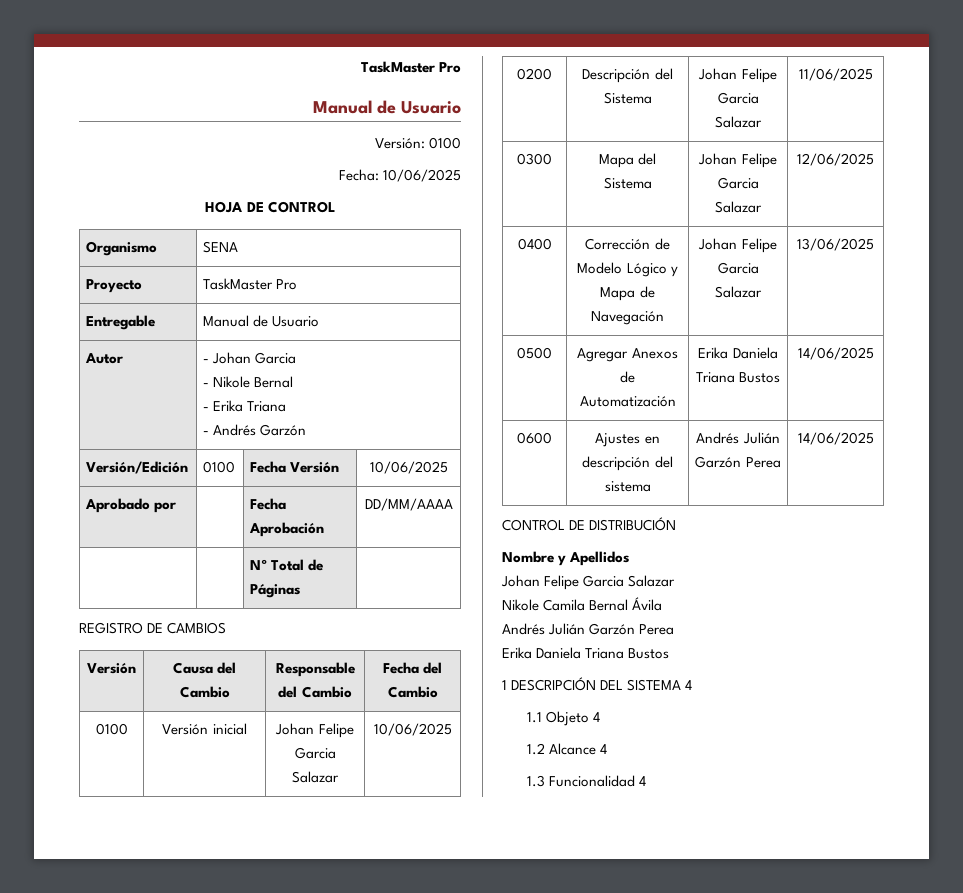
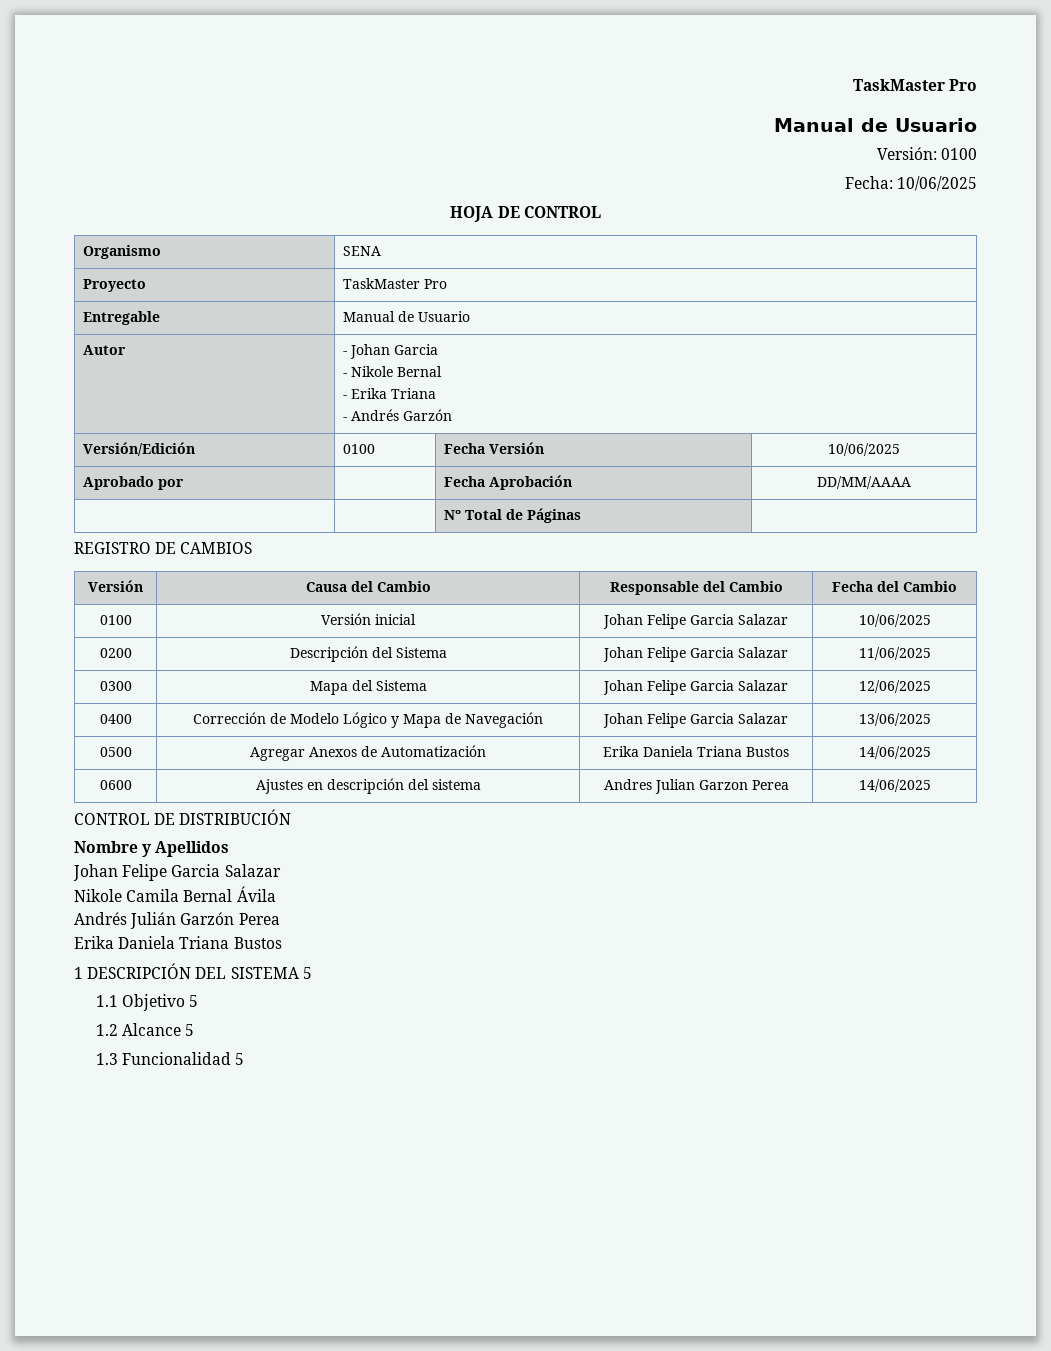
- 0600 | Ajustes en descripción del sistema | Andrés Julián Garzón Perea | 14/06/2025
+ 0600 | Ajustes en descripción del sistema | Andres Julian Garzon Perea | 14/06/2025
- 1 DESCRIPCIÓN DEL SISTEMA 4
+ 1 DESCRIPCIÓN DEL SISTEMA 5
- 1.1 Objeto 4
+ 1.1 Objetivo 5
- 1.2 Alcance 4
+ 1.2 Alcance 5
- 1.3 Funcionalidad 4
+ 1.3 Funcionalidad 5

